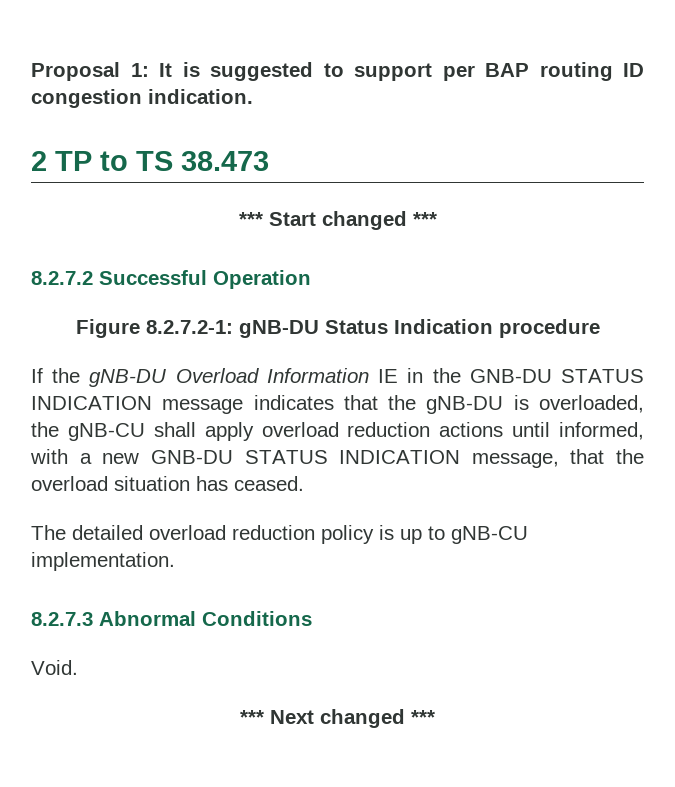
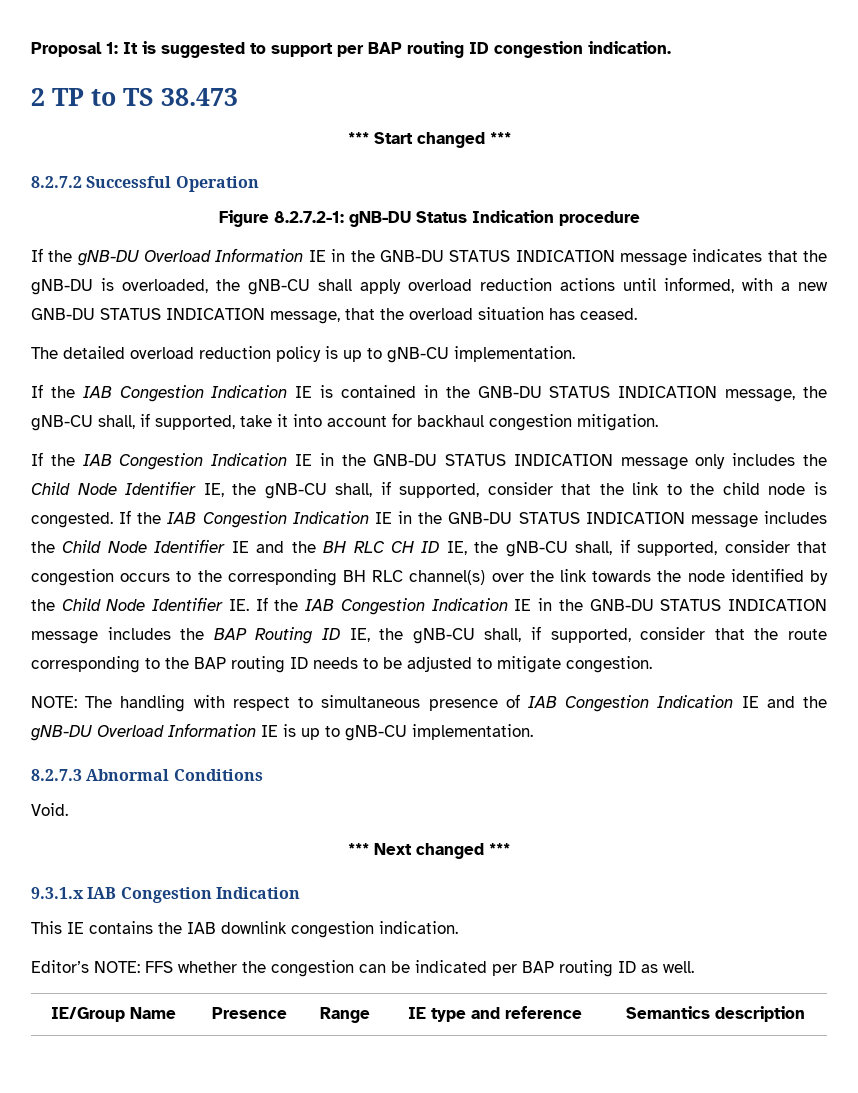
+ If the IAB Congestion Indication IE is contained in the GNB-DU STATUS INDICATION message, the gNB-CU shall, if supported, take it into account for backhaul congestion mitigation.
+ If the IAB Congestion Indication IE in the GNB-DU STATUS INDICATION message only includes the Child Node Identifier IE, the gNB-CU shall, if supported, consider that the link to the child node is congested. If the IAB Congestion Indication IE in the GNB-DU STATUS INDICATION message includes the Child Node Identifier IE and the BH RLC CH ID IE, the gNB-CU shall, if supported, consider that congestion occurs to the corresponding BH RLC channel(s) over the link towards the node identified by the Child Node Identifier IE. If the IAB Congestion Indication IE in the GNB-DU STATUS INDICATION message includes the BAP Routing ID IE, the gNB-CU shall, if supported, consider that the route corresponding to the BAP routing ID needs to be adjusted to mitigate congestion.
+ NOTE: The handling with respect to simultaneous presence of IAB Congestion Indication IE and the gNB-DU Overload Information IE is up to gNB-CU implementation.
+ 9.3.1.x IAB Congestion Indication
+ This IE contains the IAB downlink congestion indication.
+ Editor’s NOTE: FFS whether the congestion can be indicated per BAP routing ID as well.
+ IE/Group Name | Presence | Range | IE type and reference | Semantics description

